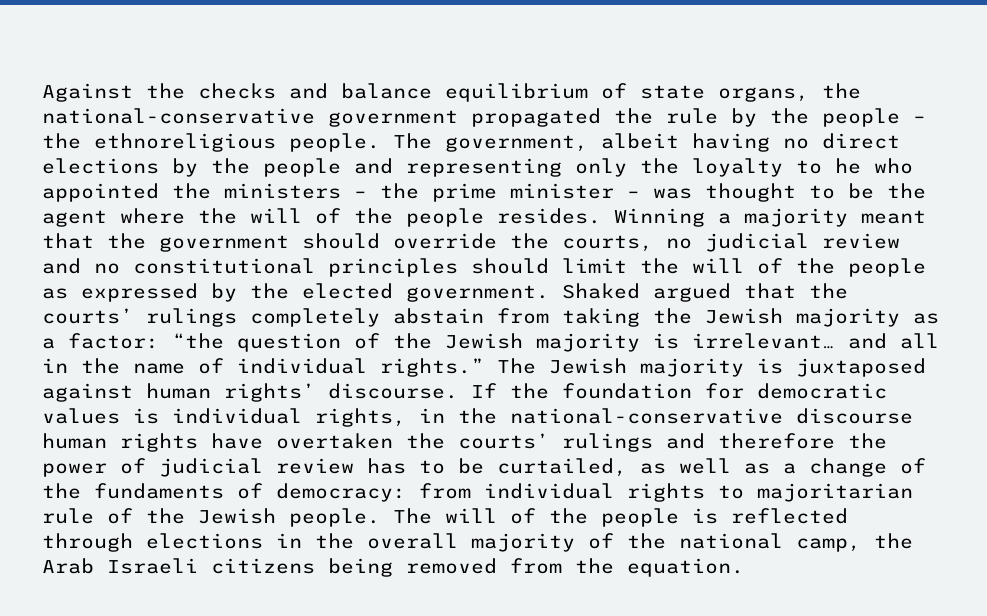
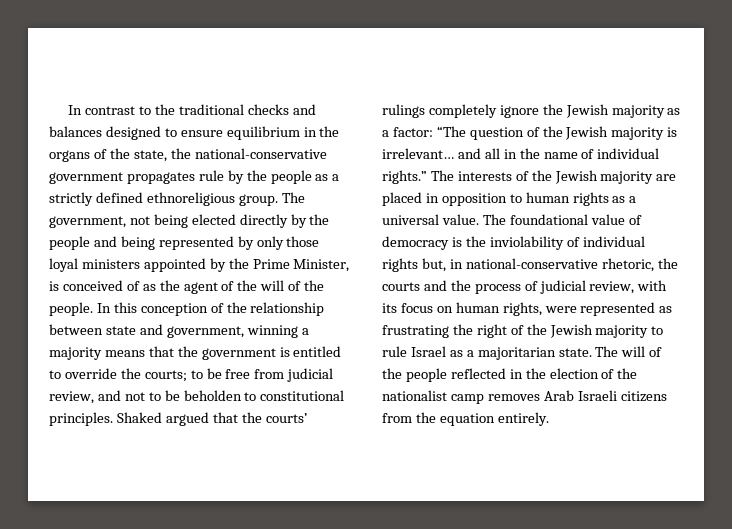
- Against the checks and balance equilibrium of state organs, the national-conservative government propagated the rule by the people – the ethnoreligious people. The government, albeit having no direct elections by the people and representing only the loyalty to he who appointed the ministers – the prime minister – was thought to be the agent where the will of the people resides. Winning a majority meant that the government should override the courts, no judicial review and no constitutional principles should limit the will of the people as expressed by the elected government.
+ In contrast to the traditional checks and balances designed to ensure equilibrium in the organs of the state, the national-conservative government propagates rule by the people as a strictly defined ethnoreligious group. The government, not being elected directly by the people and being represented by only those loyal ministers appointed by the Prime Minister, is conceived of as the agent of the will of the people. In this conception of the relationship between state and government, winning a majority means that the government is entitled to override the courts; to be free from judicial review, and not to be beholden to constitutional principles.
- Shaked argued that the courts’ rulings completely abstain from taking the Jewish majority as a factor: “the question of the Jewish majority is irrelevant… and all in the name of individual rights.”
+ Shaked argued that the courts’ rulings completely ignore the Jewish majority as a factor: “The question of the Jewish majority is irrelevant… and all in the name of individual rights.”
- The Jewish majority is juxtaposed against human rights’ discourse. If the foundation for democratic values is individual rights, in the national-conservative discourse human rights have overtaken the courts’ rulings and therefore the power of judicial review has to be curtailed, as well as a change of the fundaments of democracy: from individual rights to majoritarian rule of the Jewish people.
+ The interests of the Jewish majority are placed in opposition to human rights as a universal value. The foundational value of democracy is the inviolability of individual rights but, in national-conservative rhetoric, the courts and the process of judicial review, with its focus on human rights, were represented as frustrating the right of the Jewish majority to rule Israel as a majoritarian state.
- The will of the people is reflected through elections in the overall majority of the national camp, the Arab Israeli citizens being removed from the equation.
+ The will of the people reflected in the election of the nationalist camp removes Arab Israeli citizens from the equation entirely.

